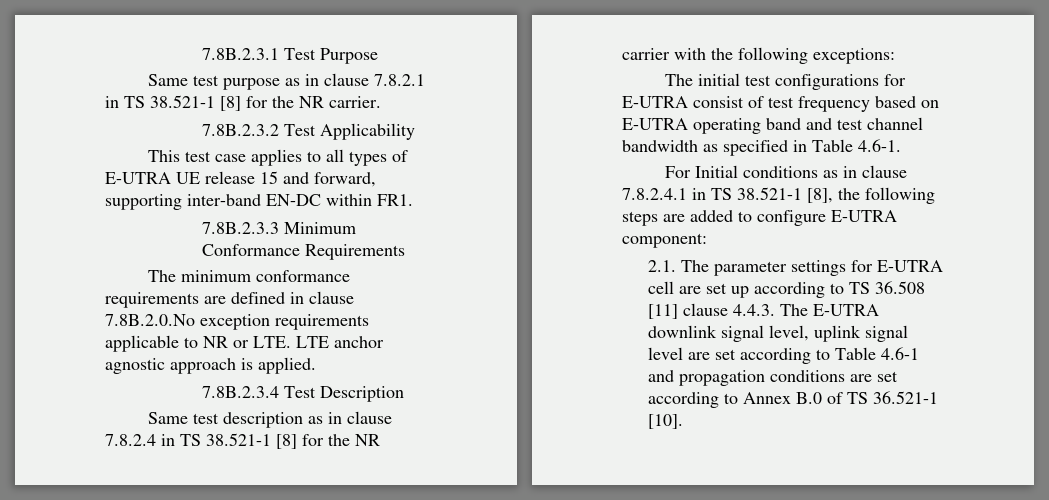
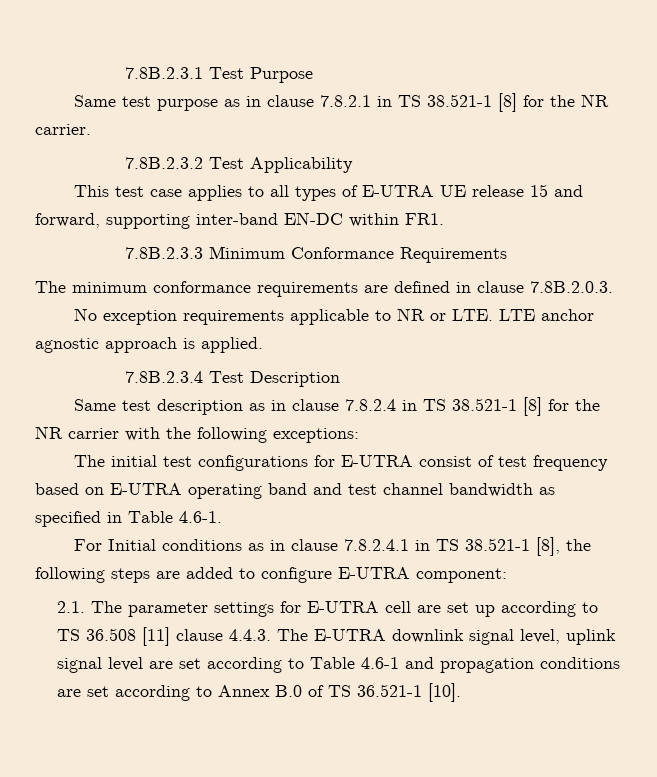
- The minimum conformance requirements are defined in clause 7.8B.2.0.No exception requirements applicable to NR or LTE. LTE anchor agnostic approach is applied.
+ The minimum conformance requirements are defined in clause 7.8B.2.0.3.
+ No exception requirements applicable to NR or LTE. LTE anchor agnostic approach is applied.

